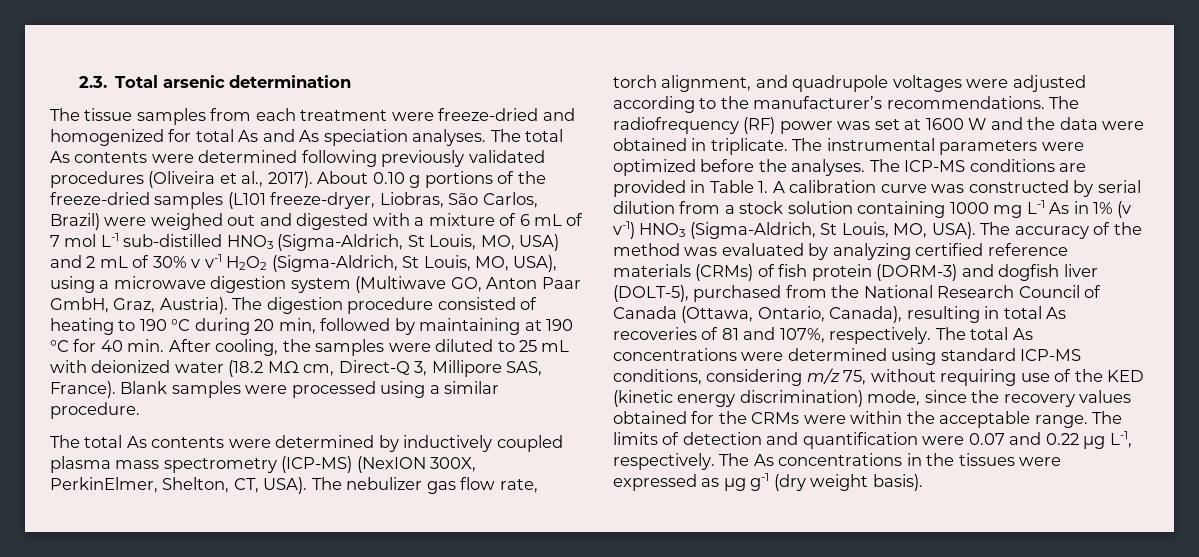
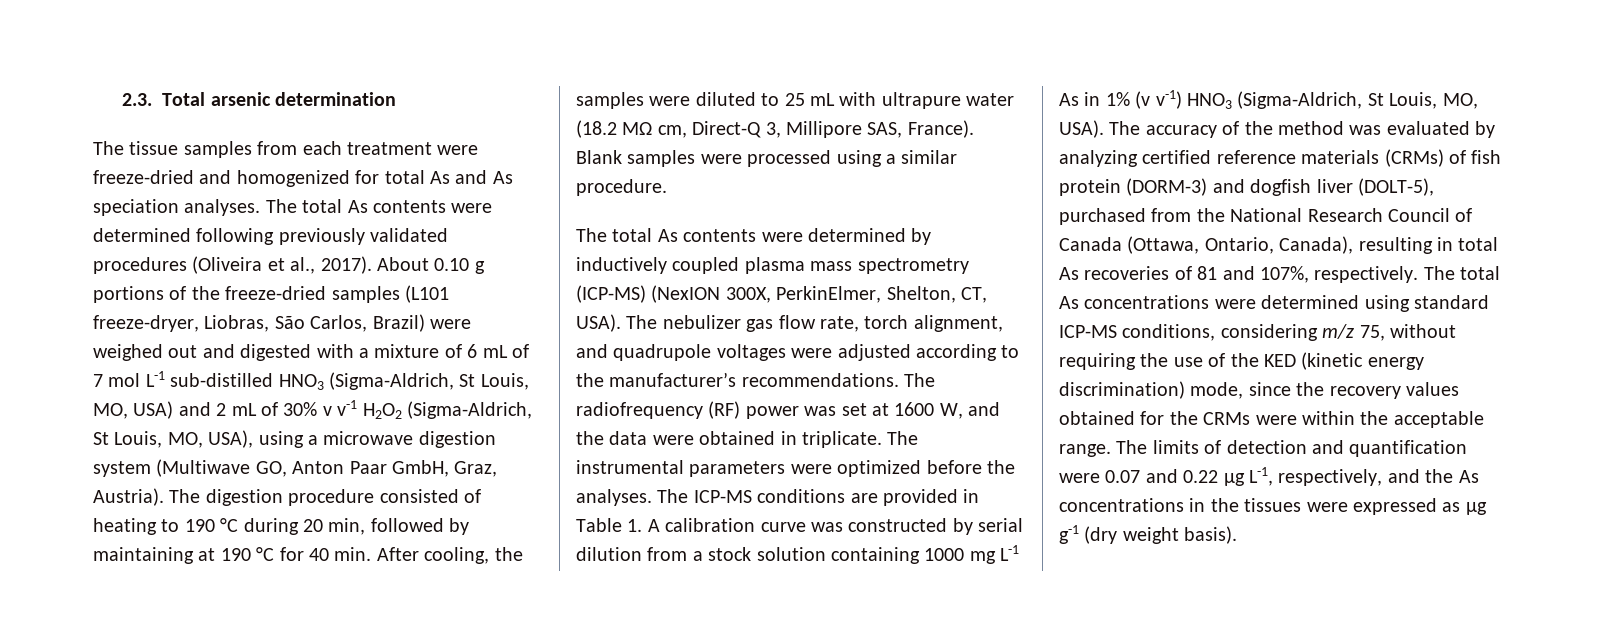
- The digestion procedure consisted of heating to 190 °C during 20 min, followed by maintaining at 190 °C for 40 min. After cooling, the samples were diluted to 25 mL with deionized water (18.2 MΩ cm, Direct-Q 3, Millipore SAS, France).
+ The digestion procedure consisted of heating to 190 °C during 20 min, followed by maintaining at 190 °C for 40 min. After cooling, the samples were diluted to 25 mL with ultrapure water (18.2 MΩ cm, Direct-Q 3, Millipore SAS, France).
- The radiofrequency (RF) power was set at 1600 W and the data were obtained in triplicate.
+ The radiofrequency (RF) power was set at 1600 W, and the data were obtained in triplicate.
- The total As concentrations were determined using standard ICP-MS conditions, considering m/z 75, without requiring use of the KED (kinetic energy discrimination) mode, since the recovery values obtained for the CRMs were within the acceptable range.
+ The total As concentrations were determined using standard ICP-MS conditions, considering m/z 75, without requiring the use of the KED (kinetic energy discrimination) mode, since the recovery values obtained for the CRMs were within the acceptable range.
- The limits of detection and quantification were 0.07 and 0.22 µg L-1, respectively. The As concentrations in the tissues were expressed as µg g-1 (dry weight basis).
+ The limits of detection and quantification were 0.07 and 0.22 µg L-1, respectively, and the As concentrations in the tissues were expressed as µg g-1 (dry weight basis).

